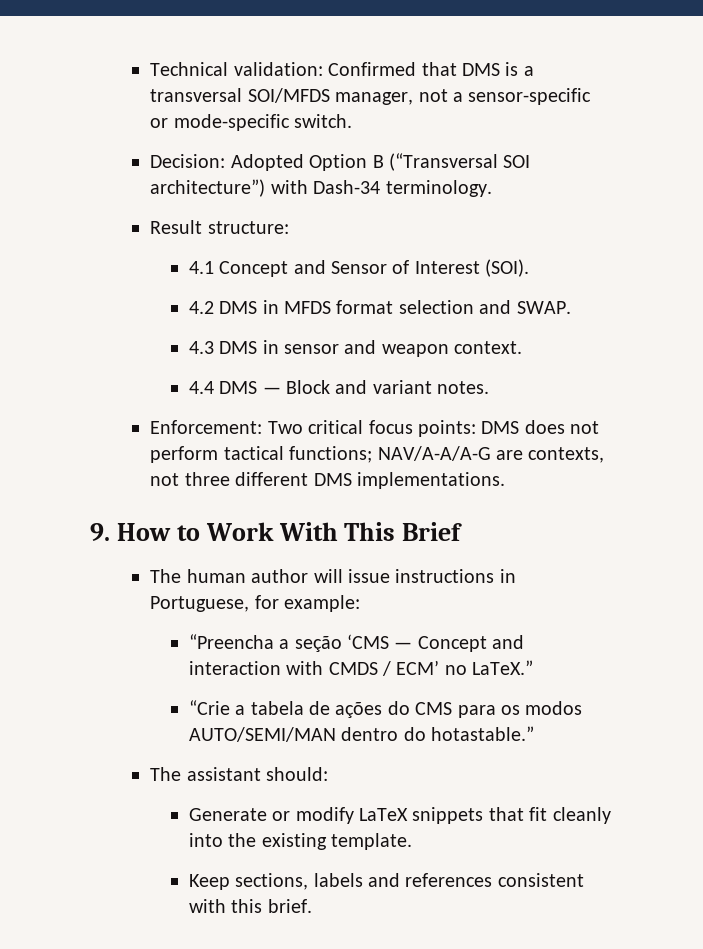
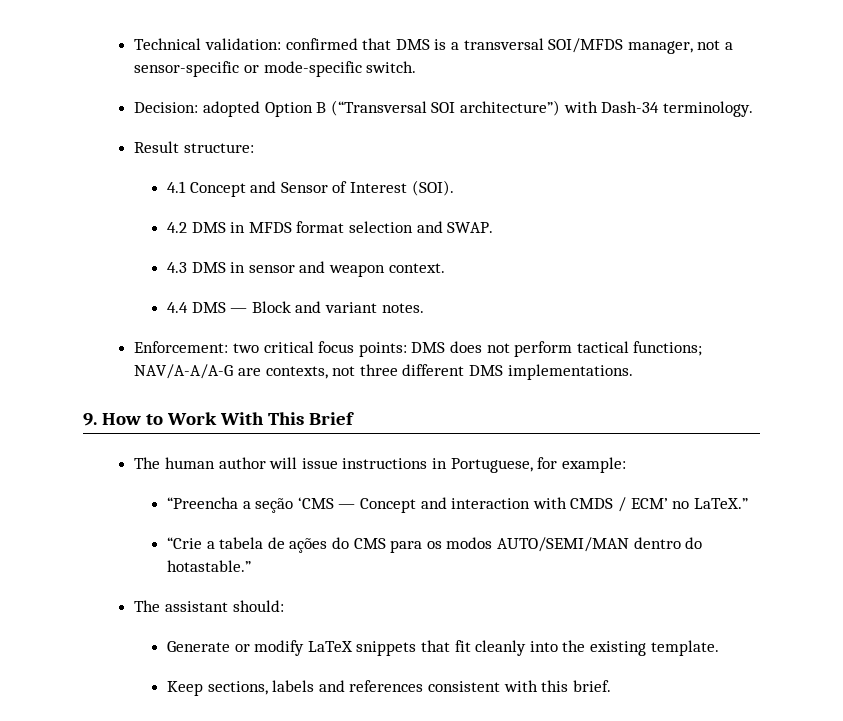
- Technical validation: Confirmed that DMS is a transversal SOI/MFDS manager, not a sensor-specific or mode-specific switch.
+ Technical validation: confirmed that DMS is a transversal SOI/MFDS manager, not a sensor-specific or mode-specific switch.
- Decision: Adopted Option B (“Transversal SOI architecture”) with Dash-34 terminology.
+ Decision: adopted Option B (“Transversal SOI architecture”) with Dash-34 terminology.
- Enforcement: Two critical focus points: DMS does not perform tactical functions; NAV/A-A/A-G are contexts, not three different DMS implementations.
+ Enforcement: two critical focus points: DMS does not perform tactical functions; NAV/A-A/A-G are contexts, not three different DMS implementations.

